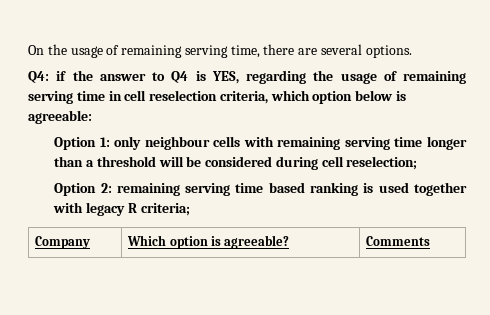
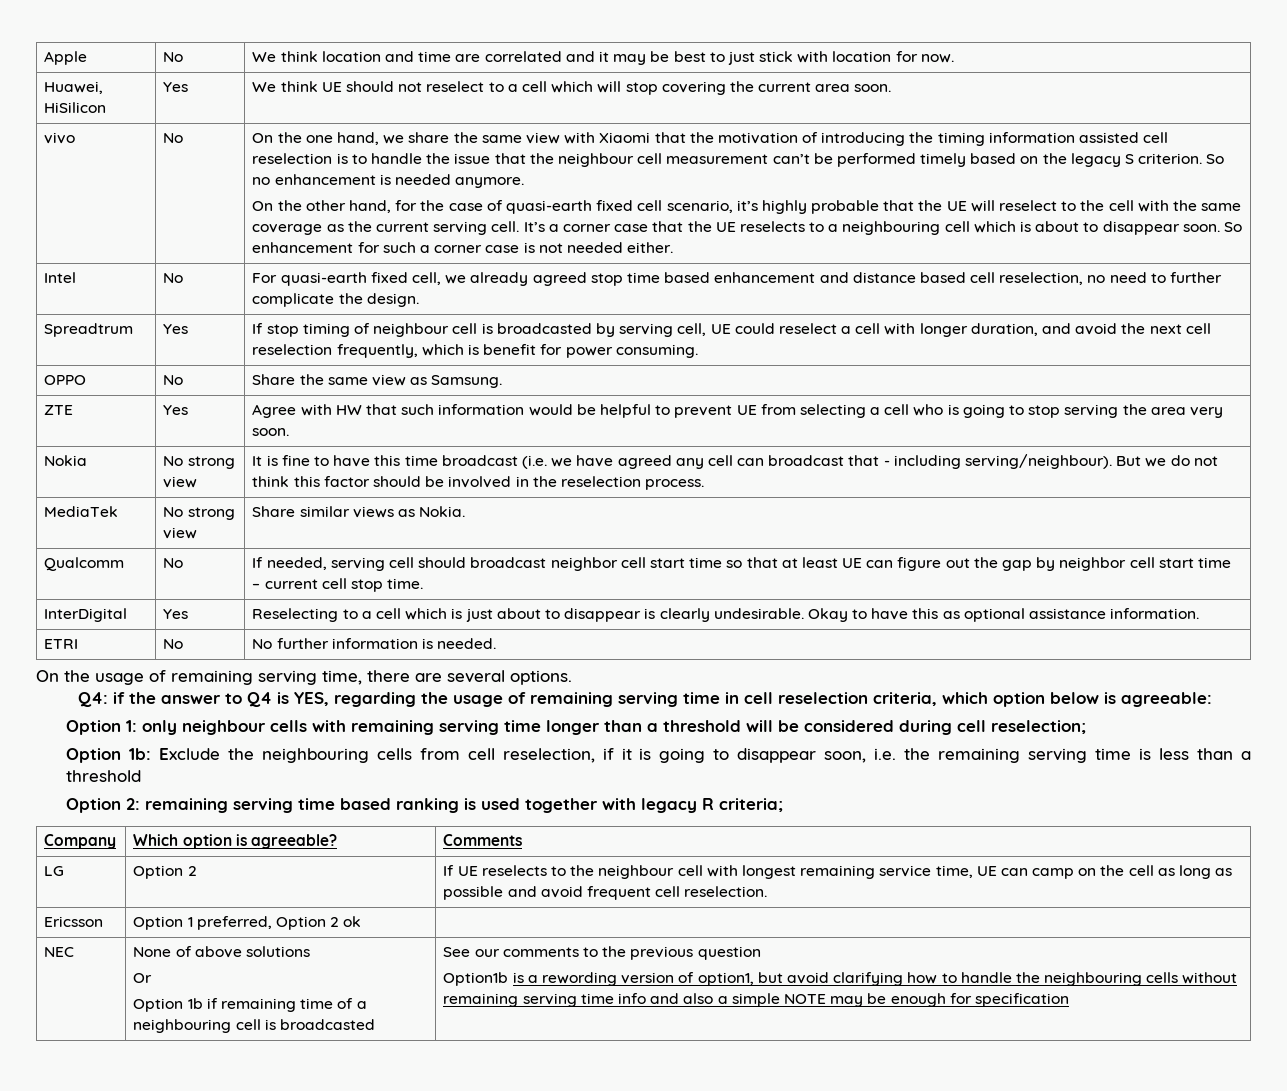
+ Apple | No | We think location and time are correlated and it may be best to just stick with location for now.
+ Huawei, HiSilicon | Yes | We think UE should not reselect to a cell which will stop covering the current area soon.
+ vivo | No | On the one hand, we share the same view with Xiaomi that the motivation of introducing the timing information assisted cell reselection is to handle the issue that the neighbour cell measurement can’t be performed timely based on the legacy S criterion. So no enhancement is needed anymore.
+ On the other hand, for the case of quasi-earth fixed cell scenario, it’s highly probable that the UE will reselect to the cell with the same coverage as the current serving cell. It’s a corner case that the UE reselects to a neighbouring cell which is about to disappear soon. So enhancement for such a corner case is not needed either.
+ Intel | No | For quasi-earth fixed cell, we already agreed stop time based enhancement and distance based cell reselection, no need to further complicate the design.
+ Spreadtrum | Yes | If stop timing of neighbour cell is broadcasted by serving cell, UE could reselect a cell with longer duration, and avoid the next cell reselection frequently, which is benefit for power consuming.
+ OPPO | No | Share the same view as Samsung.
+ ZTE | Yes | Agree with HW that such information would be helpful to prevent UE from selecting a cell who is going to stop serving the area very soon.
+ Nokia | No strong view | It is fine to have this time broadcast (i.e. we have agreed any cell can broadcast that - including serving/neighbour). But we do not think this factor should be involved in the reselection process.
+ MediaTek | No strong view | Share similar views as Nokia.
+ Qualcomm | No | If needed, serving cell should broadcast neighbor cell start time so that at least UE can figure out the gap by neighbor cell start time – current cell stop time.
+ InterDigital | Yes | Reselecting to a cell which is just about to disappear is clearly undesirable. Okay to have this as optional assistance information.
+ ETRI | No | No further information is needed.
+ Option 1b: Exclude the neighbouring cells from cell reselection, if it is going to disappear soon, i.e. the remaining serving time is less than a threshold
+ LG | Option 2 | If UE reselects to the neighbour cell with longest remaining service time, UE can camp on the cell as long as possible and avoid frequent cell reselection.
+ Ericsson | Option 1 preferred, Option 2 ok |
+ NEC | None of above solutions
+ Or
+ Option 1b if remaining time of a neighbouring cell is broadcasted | See our comments to the previous question
+ Option1b is a rewording version of option1, but avoid clarifying how to handle the neighbouring cells without remaining serving time info and also a simple NOTE may be enough for specification

